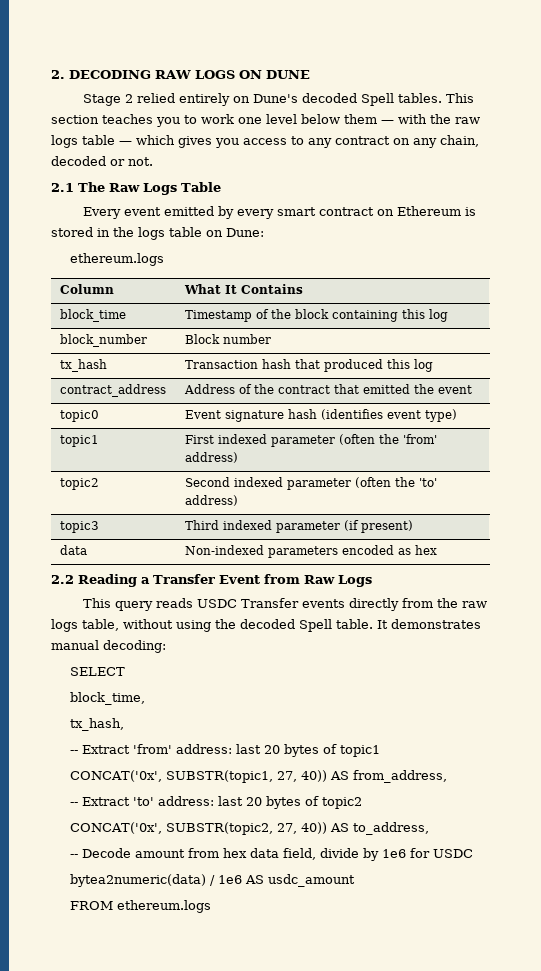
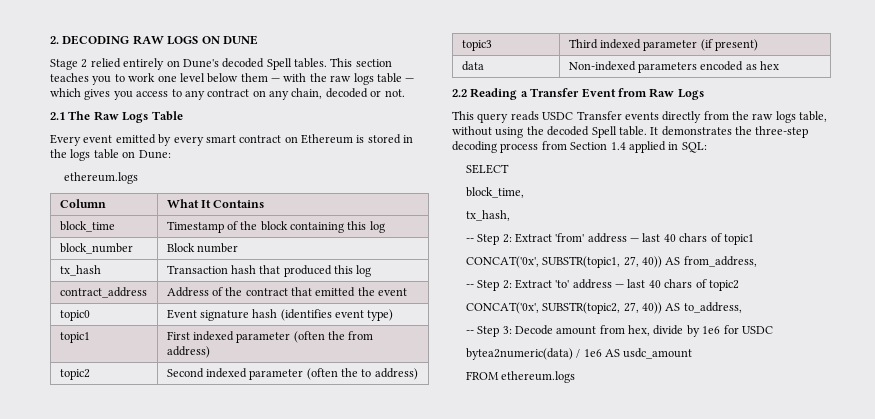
- topic1 | First indexed parameter (often the 'from' address)
+ topic1 | First indexed parameter (often the from address)
- topic2 | Second indexed parameter (often the 'to' address)
+ topic2 | Second indexed parameter (often the to address)
- It demonstrates manual decoding:
+ It demonstrates the three-step decoding process from Section 1.4 applied in SQL:
  SELECT
  block_time,
  tx_hash,
- -- Extract 'from' address: last 20 bytes of topic1
+ -- Step 2: Extract 'from' address — last 40 chars of topic1
- -- Extract 'to' address: last 20 bytes of topic2
+ -- Step 2: Extract 'to' address — last 40 chars of topic2
- -- Decode amount from hex data field, divide by 1e6 for USDC
+ -- Step 3: Decode amount from hex, divide by 1e6 for USDC

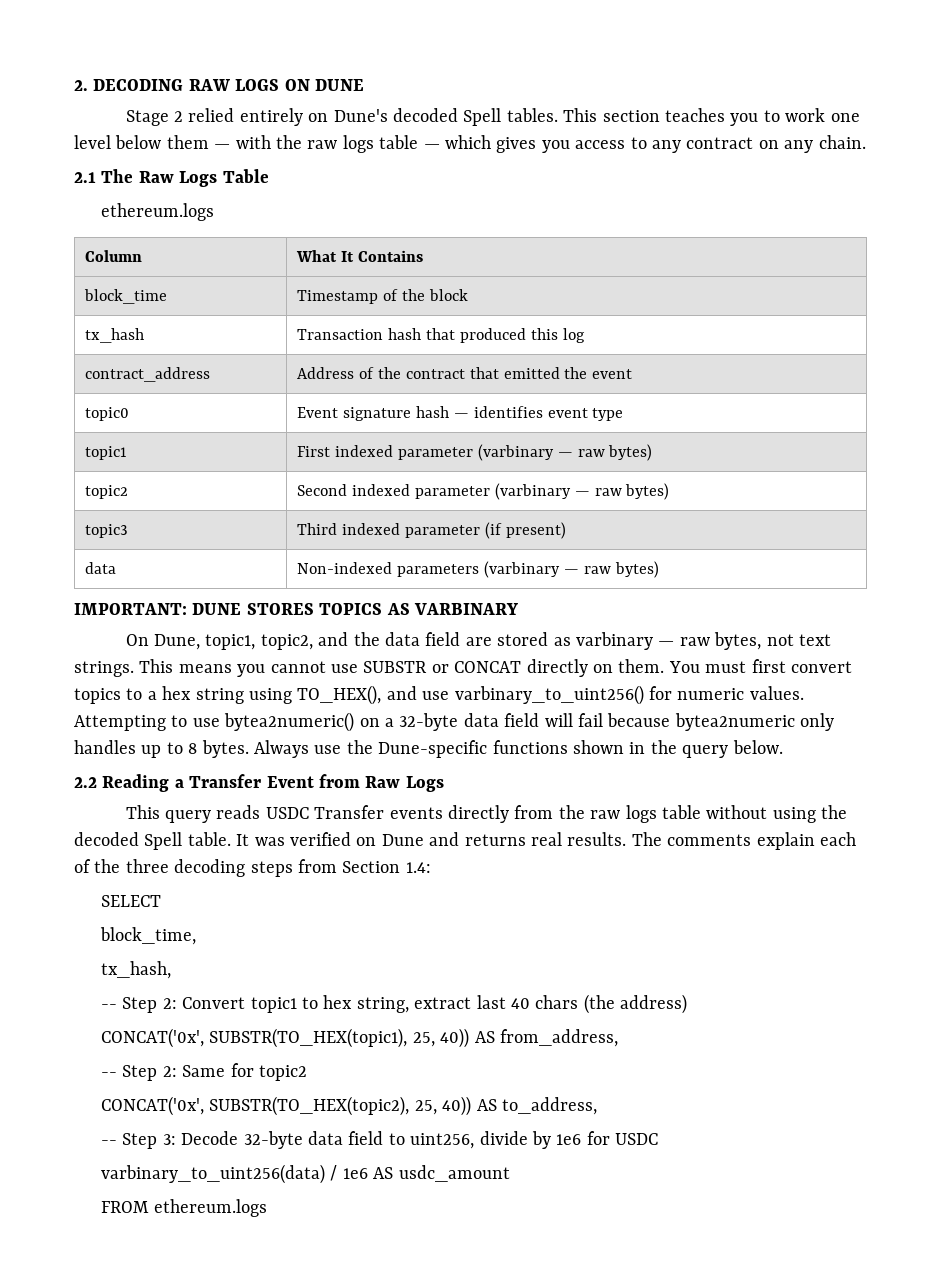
- This section teaches you to work one level below them — with the raw logs table — which gives you access to any contract on any chain, decoded or not.
+ This section teaches you to work one level below them — with the raw logs table — which gives you access to any contract on any chain.
- Every event emitted by every smart contract on Ethereum is stored in the logs table on Dune:
- block_time | Timestamp of the block containing this log
- block_number | Block number
+ block_time | Timestamp of the block
- topic0 | Event signature hash (identifies event type)
+ topic0 | Event signature hash — identifies event type
- topic1 | First indexed parameter (often the from address)
+ topic1 | First indexed parameter (varbinary — raw bytes)
- topic2 | Second indexed parameter (often the to address)
+ topic2 | Second indexed parameter (varbinary — raw bytes)
- data | Non-indexed parameters encoded as hex
+ data | Non-indexed parameters (varbinary — raw bytes)
+ IMPORTANT: DUNE STORES TOPICS AS VARBINARY
+ On Dune, topic1, topic2, and the data field are stored as varbinary — raw bytes, not text strings. This means you cannot use SUBSTR or CONCAT directly on them. You must first convert topics to a hex string using TO_HEX(), and use varbinary_to_uint256() for numeric values. Attempting to use bytea2numeric() on a 32-byte data field will fail because bytea2numeric only handles up to 8 bytes. Always use the Dune-specific functions shown in the query below.
- This query reads USDC Transfer events directly from the raw logs table, without using the decoded Spell table.
+ This query reads USDC Transfer events directly from the raw logs table without using the decoded Spell table.
- It demonstrates the three-step decoding process from Section 1.4 applied in SQL:
+ It was verified on Dune and returns real results. The comments explain each of the three decoding steps from Section 1.4:
- -- Step 2: Extract 'from' address — last 40 chars of topic1
- CONCAT('0x', SUBSTR(topic1, 27, 40)) AS from_address,
+ -- Step 2: Convert topic1 to hex string, extract last 40 chars (the address)
+ CONCAT('0x', SUBSTR(TO_HEX(topic1), 25, 40)) AS from_address,
- -- Step 2: Extract 'to' address — last 40 chars of topic2
+ -- Step 2: Same for topic2
- CONCAT('0x', SUBSTR(topic2, 27, 40)) AS to_address,
+ CONCAT('0x', SUBSTR(TO_HEX(topic2), 25, 40)) AS to_address,
- -- Step 3: Decode amount from hex, divide by 1e6 for USDC
+ -- Step 3: Decode 32-byte data field to uint256, divide by 1e6 for USDC
- bytea2numeric(data) / 1e6 AS usdc_amount
+ varbinary_to_uint256(data) / 1e6 AS usdc_amount

